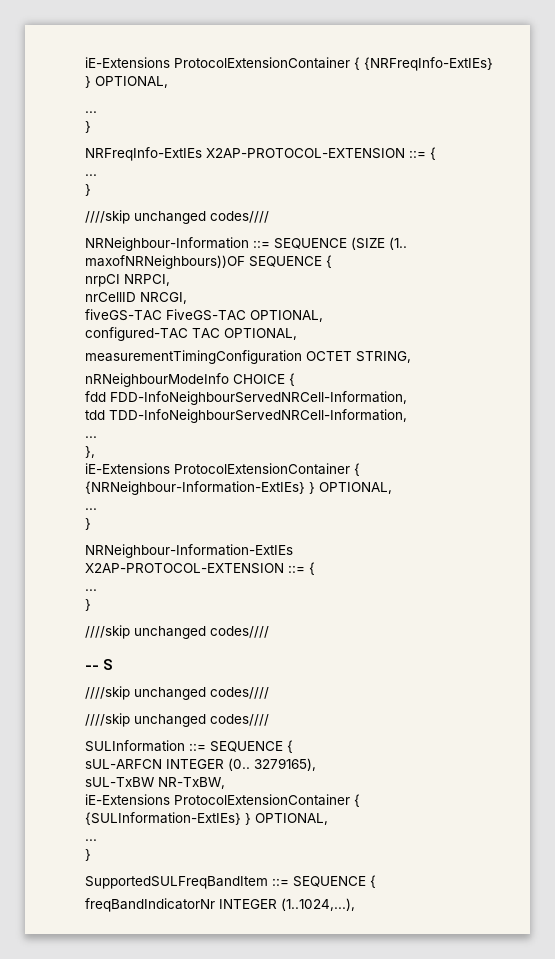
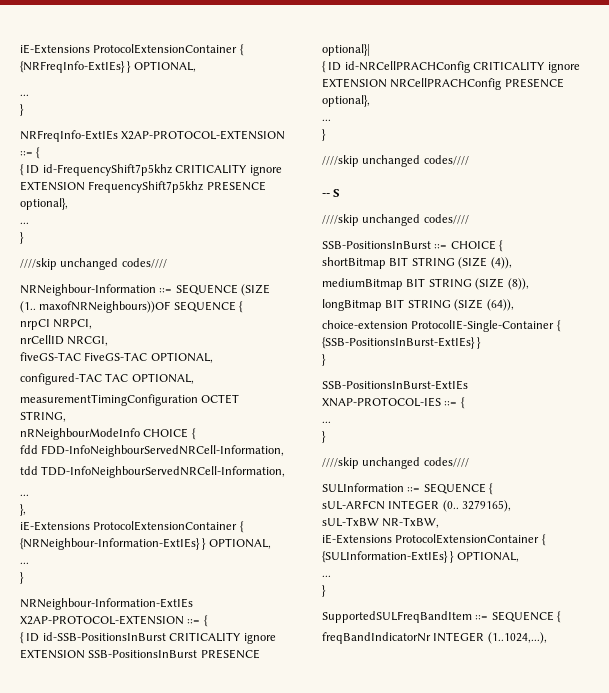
+ { ID id-FrequencyShift7p5khz CRITICALITY ignore EXTENSION FrequencyShift7p5khz PRESENCE optional},
+ { ID id-SSB-PositionsInBurst CRITICALITY ignore EXTENSION SSB-PositionsInBurst PRESENCE optional}|
+ { ID id-NRCellPRACHConfig CRITICALITY ignore EXTENSION NRCellPRACHConfig PRESENCE optional},
+ SSB-PositionsInBurst ::= CHOICE {
+ shortBitmap BIT STRING (SIZE (4)),
+ mediumBitmap BIT STRING (SIZE (8)),
+ longBitmap BIT STRING (SIZE (64)),
+ choice-extension ProtocolIE-Single-Container { {SSB-PositionsInBurst-ExtIEs} }
+ }
+ SSB-PositionsInBurst-ExtIEs XNAP-PROTOCOL-IES ::= {
+ ...
+ }

